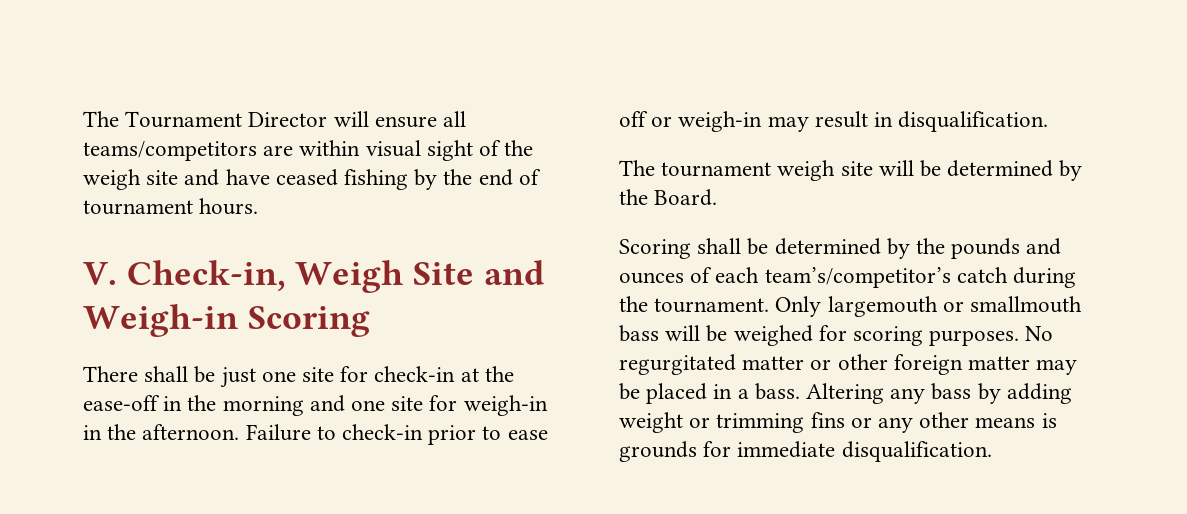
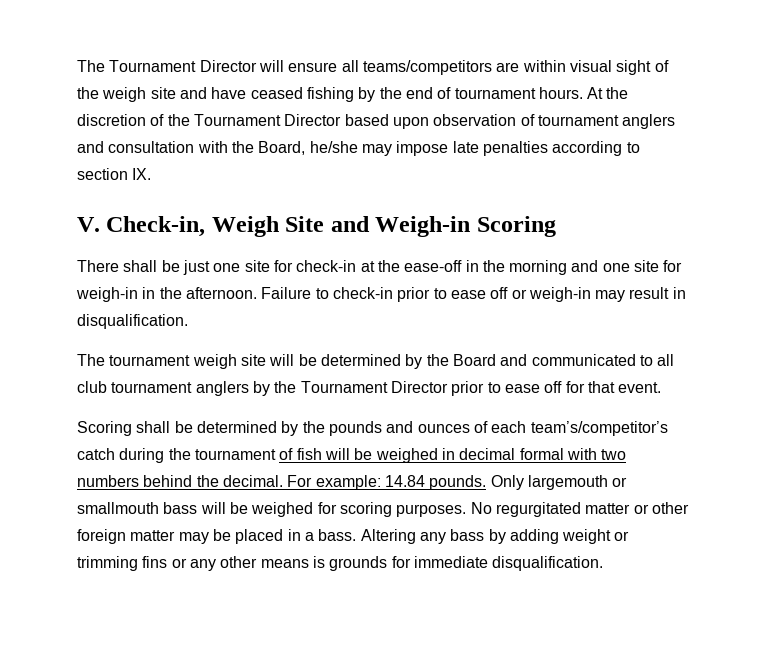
+ At the discretion of the Tournament Director based upon observation of tournament anglers and consultation with the Board, he/she may impose late penalties according to section IX.
- The tournament weigh site will be determined by the Board.
+ The tournament weigh site will be determined by the Board and communicated to all club tournament anglers by the Tournament Director prior to ease off for that event.
- Scoring shall be determined by the pounds and ounces of each team’s/competitor’s catch during the tournament.
+ Scoring shall be determined by the pounds and ounces of each team’s/competitor’s catch during the tournament of fish will be weighed in decimal formal with two numbers behind the decimal. For example: 14.84 pounds.

